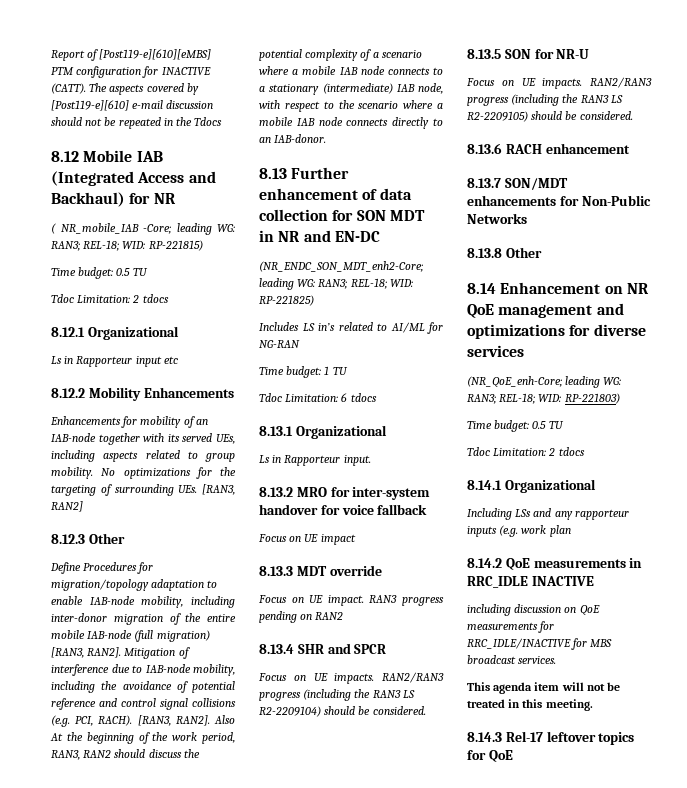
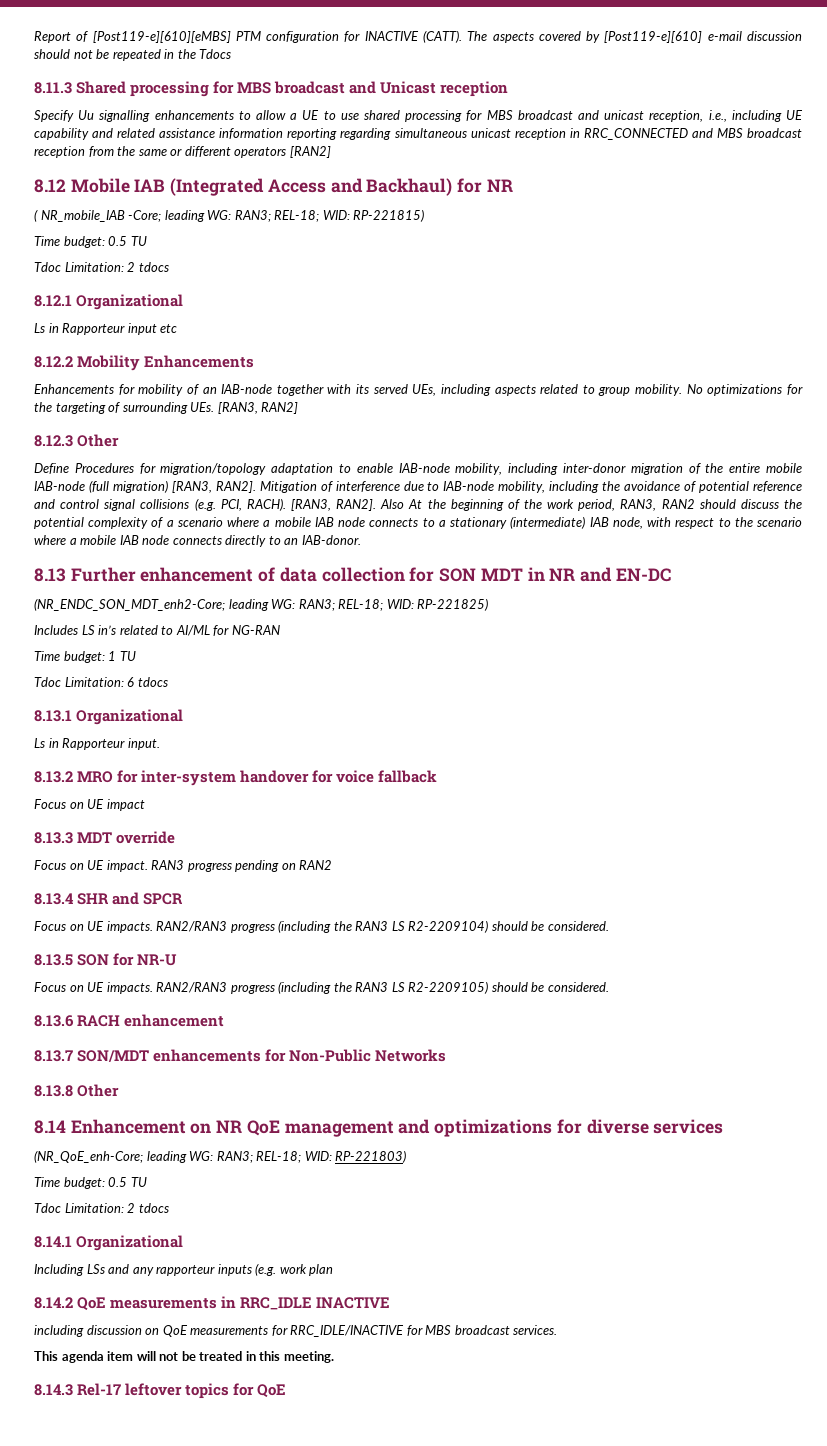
+ 8.11.3 Shared processing for MBS broadcast and Unicast reception
+ Specify Uu signalling enhancements to allow a UE to use shared processing for MBS broadcast and unicast reception, i.e., including UE capability and related assistance information reporting regarding simultaneous unicast reception in RRC_CONNECTED and MBS broadcast reception from the same or different operators [RAN2]

